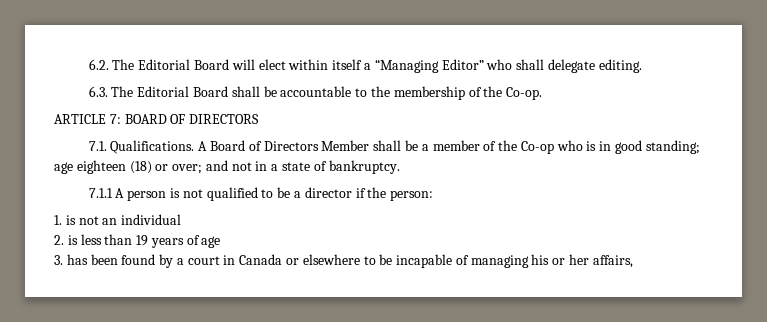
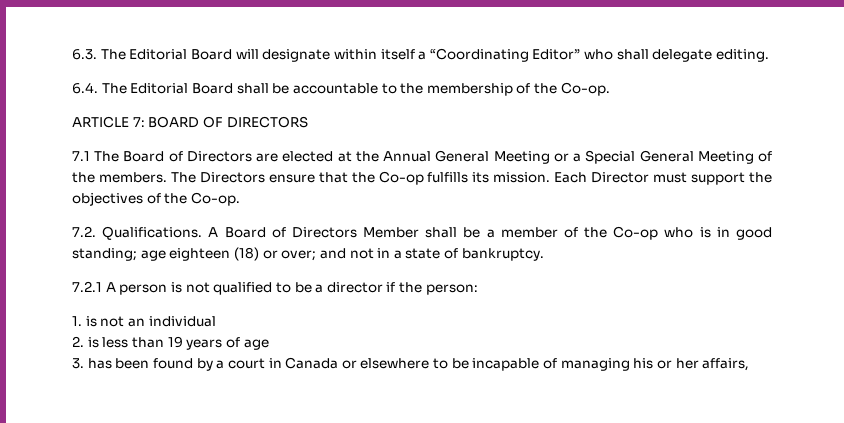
- 6.2. The Editorial Board will elect within itself a “Managing Editor” who shall delegate editing.
+ 6.3. The Editorial Board will designate within itself a “Coordinating Editor” who shall delegate editing.
- 6.3. The Editorial Board shall be accountable to the membership of the Co-op.
+ 6.4. The Editorial Board shall be accountable to the membership of the Co-op.
- 7.1. Qualifications.
+ 7.1 The Board of Directors are elected at the Annual General Meeting or a Special General Meeting of the members. The Directors ensure that the Co-op fulfills its mission. Each Director must support the objectives of the Co-op.
+ 7.2. Qualifications.
- 7.1.1 A person is not qualified to be a director if the person:
+ 7.2.1 A person is not qualified to be a director if the person:

